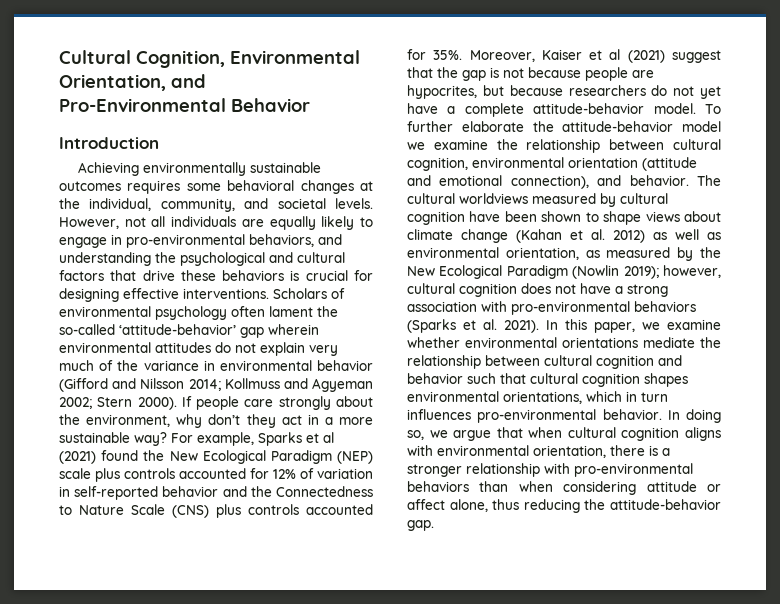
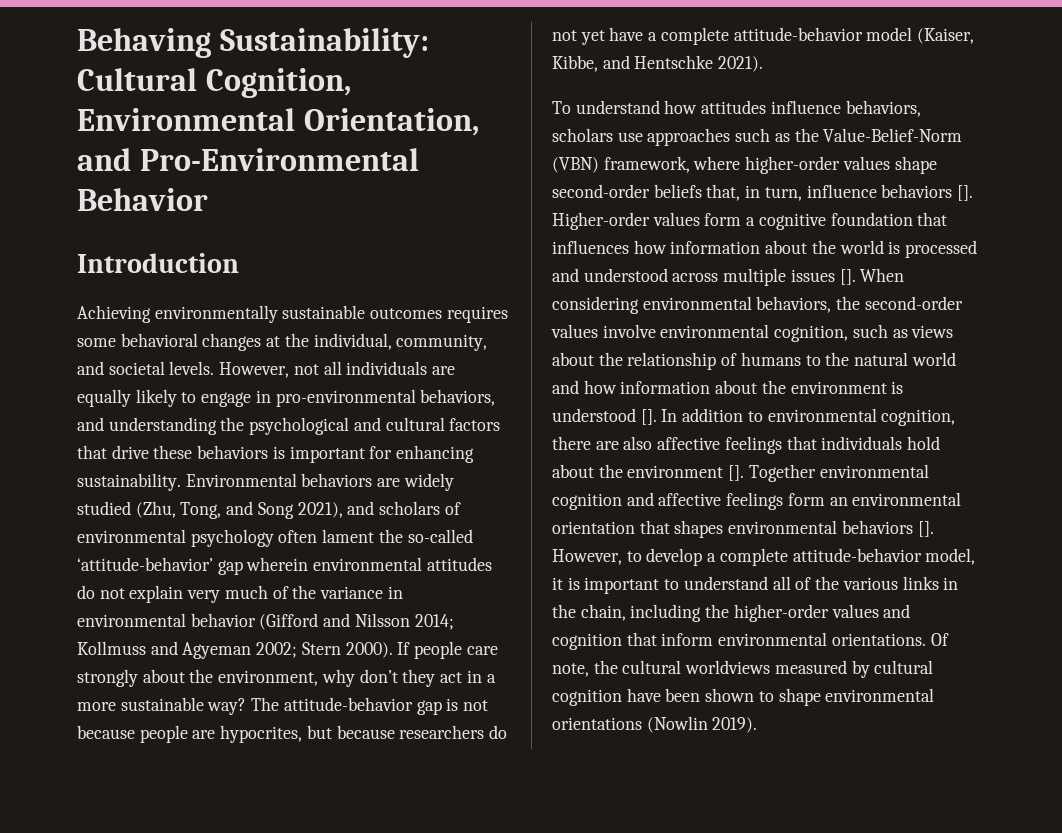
- Cultural Cognition, Environmental Orientation, and Pro-Environmental Behavior
+ Behaving Sustainability: Cultural Cognition, Environmental Orientation, and Pro-Environmental Behavior
- However, not all individuals are equally likely to engage in pro-environmental behaviors, and understanding the psychological and cultural factors that drive these behaviors is crucial for designing effective interventions. Scholars of environmental psychology often lament the so-called ‘attitude-behavior’ gap wherein environmental attitudes do not explain very much of the variance in environmental behavior (Gifford and Nilsson 2014; Kollmuss and Agyeman 2002; Stern 2000).
+ However, not all individuals are equally likely to engage in pro-environmental behaviors, and understanding the psychological and cultural factors that drive these behaviors is important for enhancing sustainability. Environmental behaviors are widely studied (Zhu, Tong, and Song 2021), and scholars of environmental psychology often lament the so-called ‘attitude-behavior’ gap wherein environmental attitudes do not explain very much of the variance in environmental behavior (Gifford and Nilsson 2014; Kollmuss and Agyeman 2002; Stern 2000).
- For example, Sparks et al (2021) found the New Ecological Paradigm (NEP) scale plus controls accounted for 12% of variation in self-reported behavior and the Connectedness to Nature Scale (CNS) plus controls accounted for 35%. Moreover, Kaiser et al (2021) suggest that the gap is not because people are hypocrites, but because researchers do not yet have a complete attitude-behavior model. To further elaborate the attitude-behavior model we examine the relationship between cultural cognition, environmental orientation (attitude and emotional connection), and behavior. The cultural worldviews measured by cultural cognition have been shown to shape views about climate change (Kahan et al. 2012) as well as environmental orientation, as measured by the New Ecological Paradigm (Nowlin 2019); however, cultural cognition does not have a strong association with pro-environmental behaviors (Sparks et al. 2021). In this paper, we examine whether environmental orientations mediate the relationship between cultural cognition and behavior such that cultural cognition shapes environmental orientations, which in turn influences pro-environmental behavior. In doing so, we argue that when cultural cognition aligns with environmental orientation, there is a stronger relationship with pro-environmental behaviors than when considering attitude or affect alone, thus reducing the attitude-behavior gap.
+ The attitude-behavior gap is not because people are hypocrites, but because researchers do not yet have a complete attitude-behavior model (Kaiser, Kibbe, and Hentschke 2021).
+ To understand how attitudes influence behaviors, scholars use approaches such as the Value-Belief-Norm (VBN) framework, where higher-order values shape second-order beliefs that, in turn, influence behaviors []. Higher-order values form a cognitive foundation that influences how information about the world is processed and understood across multiple issues []. When considering environmental behaviors, the second-order values involve environmental cognition, such as views about the relationship of humans to the natural world and how information about the environment is understood []. In addition to environmental cognition, there are also affective feelings that individuals hold about the environment []. Together environmental cognition and affective feelings form an environmental orientation that shapes environmental behaviors []. However, to develop a complete attitude-behavior model, it is important to understand all of the various links in the chain, including the higher-order values and cognition that inform environmental orientations. Of note, the cultural worldviews measured by cultural cognition have been shown to shape environmental orientations (Nowlin 2019).

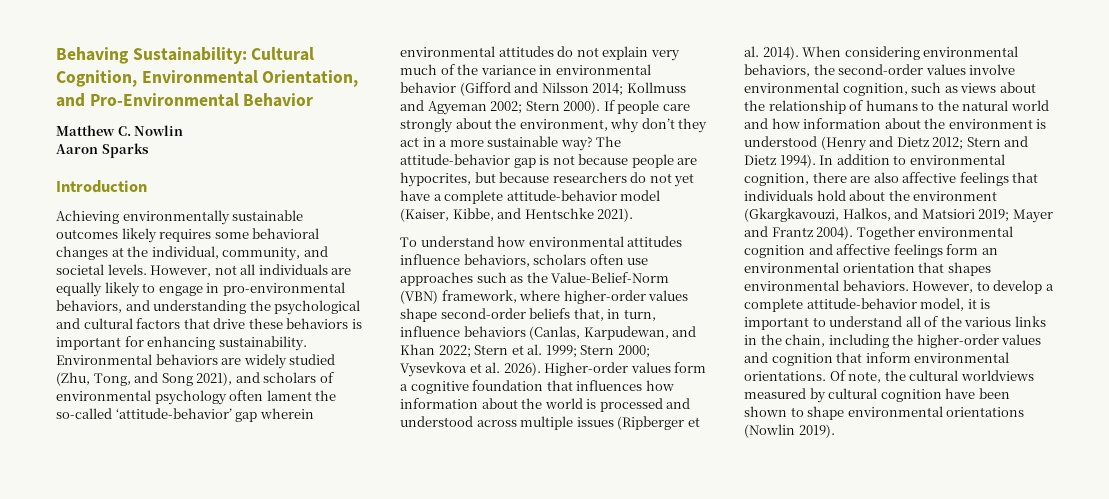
+ Matthew C. Nowlin
+ Aaron Sparks
- Achieving environmentally sustainable outcomes requires some behavioral changes at the individual, community, and societal levels.
+ Achieving environmentally sustainable outcomes likely requires some behavioral changes at the individual, community, and societal levels.
- To understand how attitudes influence behaviors, scholars use approaches such as the Value-Belief-Norm (VBN) framework, where higher-order values shape second-order beliefs that, in turn, influence behaviors [].
+ To understand how environmental attitudes influence behaviors, scholars often use approaches such as the Value-Belief-Norm (VBN) framework, where higher-order values shape second-order beliefs that, in turn, influence behaviors (Canlas, Karpudewan, and Khan 2022; Stern et al. 1999; Stern 2000; Vysevkova et al. 2026).
- Higher-order values form a cognitive foundation that influences how information about the world is processed and understood across multiple issues [].
+ Higher-order values form a cognitive foundation that influences how information about the world is processed and understood across multiple issues (Ripberger et al. 2014).
- When considering environmental behaviors, the second-order values involve environmental cognition, such as views about the relationship of humans to the natural world and how information about the environment is understood [].
+ When considering environmental behaviors, the second-order values involve environmental cognition, such as views about the relationship of humans to the natural world and how information about the environment is understood (Henry and Dietz 2012; Stern and Dietz 1994).
- In addition to environmental cognition, there are also affective feelings that individuals hold about the environment [].
+ In addition to environmental cognition, there are also affective feelings that individuals hold about the environment (Gkargkavouzi, Halkos, and Matsiori 2019; Mayer and Frantz 2004).
- Together environmental cognition and affective feelings form an environmental orientation that shapes environmental behaviors [].
+ Together environmental cognition and affective feelings form an environmental orientation that shapes environmental behaviors.

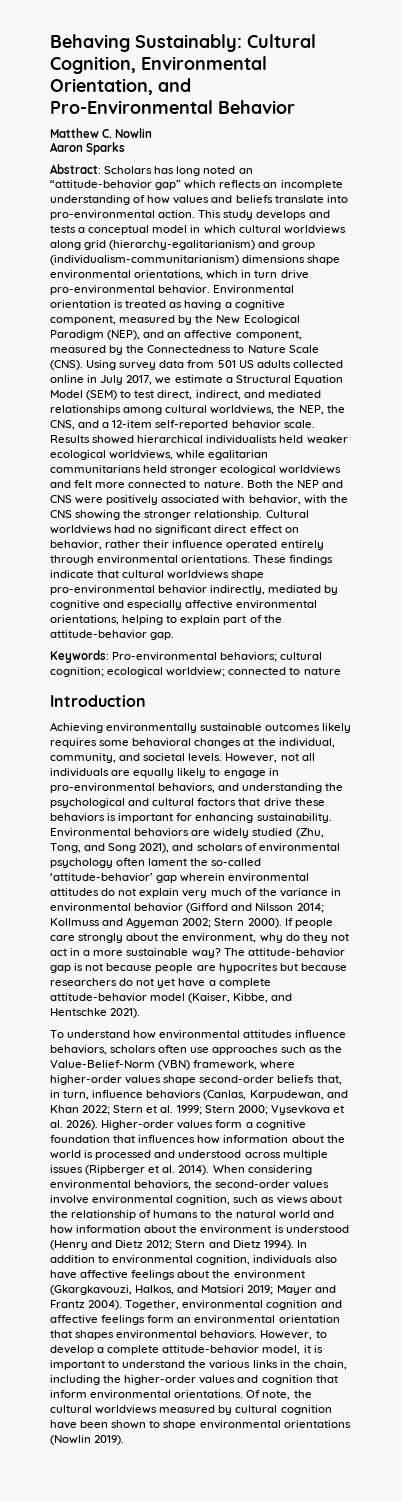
- Behaving Sustainability: Cultural Cognition, Environmental Orientation, and Pro-Environmental Behavior
+ Behaving Sustainably: Cultural Cognition, Environmental Orientation, and Pro-Environmental Behavior
+ Abstract: Scholars has long noted an “attitude-behavior gap” which reflects an incomplete understanding of how values and beliefs translate into pro-environmental action. This study develops and tests a conceptual model in which cultural worldviews along grid (hierarchy-egalitarianism) and group (individualism-communitarianism) dimensions shape environmental orientations, which in turn drive pro-environmental behavior. Environmental orientation is treated as having a cognitive component, measured by the New Ecological Paradigm (NEP), and an affective component, measured by the Connectedness to Nature Scale (CNS). Using survey data from 501 US adults collected online in July 2017, we estimate a Structural Equation Model (SEM) to test direct, indirect, and mediated relationships among cultural worldviews, the NEP, the CNS, and a 12-item self-reported behavior scale. Results showed hierarchical individualists held weaker ecological worldviews, while egalitarian communitarians held stronger ecological worldviews and felt more connected to nature. Both the NEP and CNS were positively associated with behavior, with the CNS showing the stronger relationship. Cultural worldviews had no significant direct effect on behavior, rather their influence operated entirely through environmental orientations. These findings indicate that cultural worldviews shape pro-environmental behavior indirectly, mediated by cognitive and especially affective environmental orientations, helping to explain part of the attitude-behavior gap.
+ Keywords: Pro-environmental behaviors; cultural cognition; ecological worldview; connected to nature
- If people care strongly about the environment, why don’t they act in a more sustainable way?
+ If people care strongly about the environment, why do they not act in a more sustainable way?
- The attitude-behavior gap is not because people are hypocrites, but because researchers do not yet have a complete attitude-behavior model (Kaiser, Kibbe, and Hentschke 2021).
+ The attitude-behavior gap is not because people are hypocrites but because researchers do not yet have a complete attitude-behavior model (Kaiser, Kibbe, and Hentschke 2021).
- In addition to environmental cognition, there are also affective feelings that individuals hold about the environment (Gkargkavouzi, Halkos, and Matsiori 2019; Mayer and Frantz 2004).
+ In addition to environmental cognition, individuals also have affective feelings about the environment (Gkargkavouzi, Halkos, and Matsiori 2019; Mayer and Frantz 2004).
- Together environmental cognition and affective feelings form an environmental orientation that shapes environmental behaviors.
+ Together, environmental cognition and affective feelings form an environmental orientation that shapes environmental behaviors.
- However, to develop a complete attitude-behavior model, it is important to understand all of the various links in the chain, including the higher-order values and cognition that inform environmental orientations.
+ However, to develop a complete attitude-behavior model, it is important to understand the various links in the chain, including the higher-order values and cognition that inform environmental orientations.

